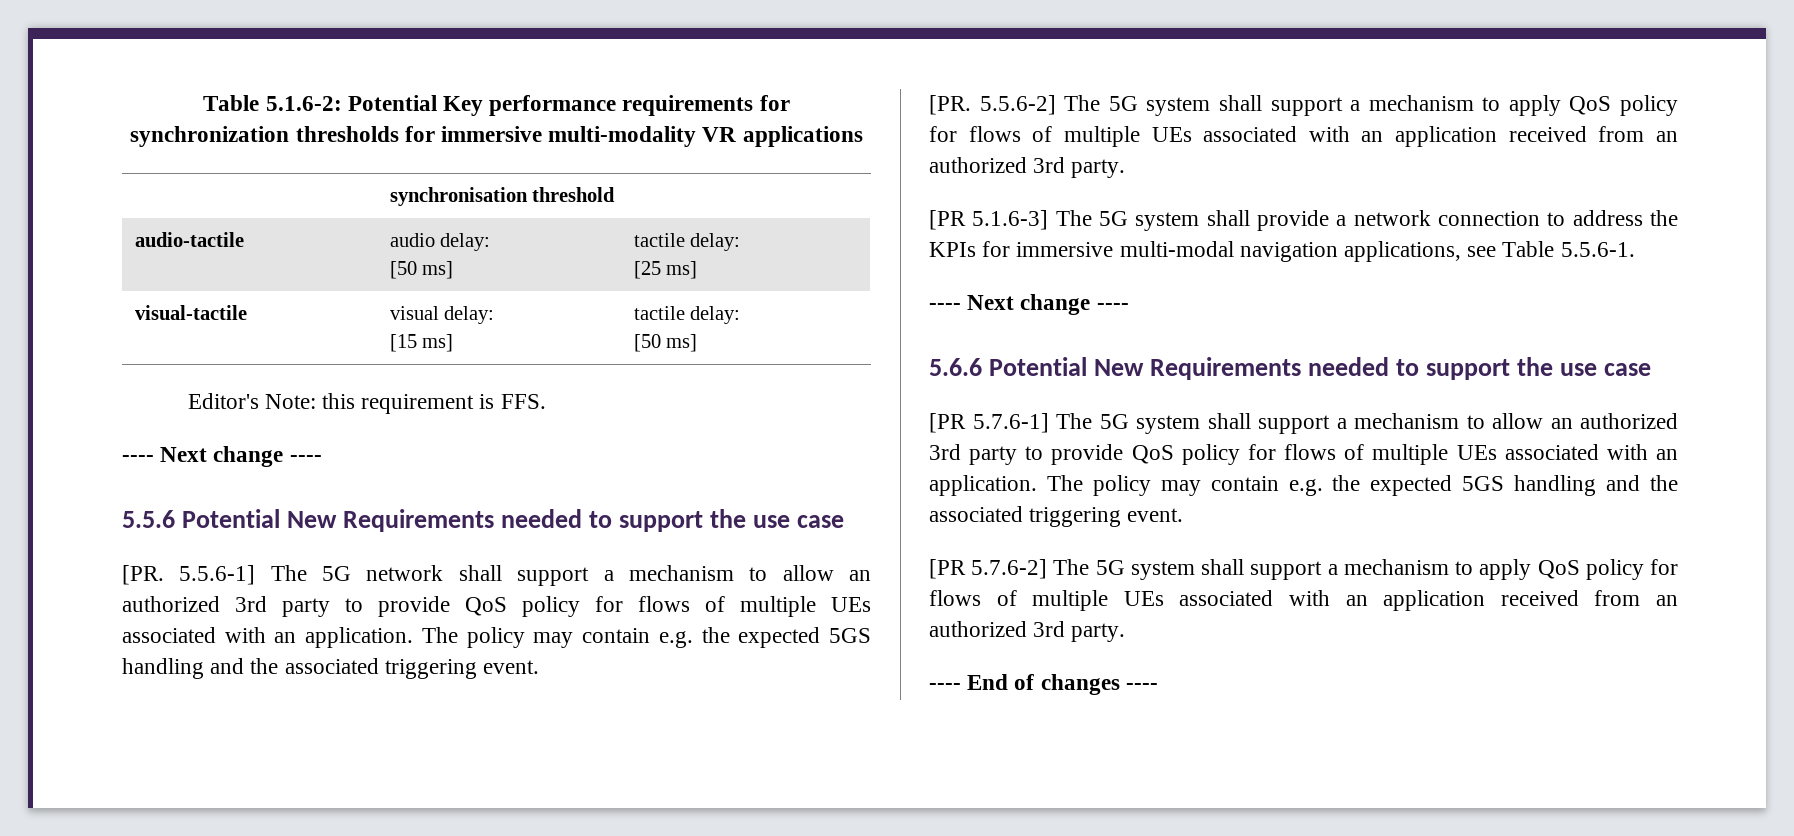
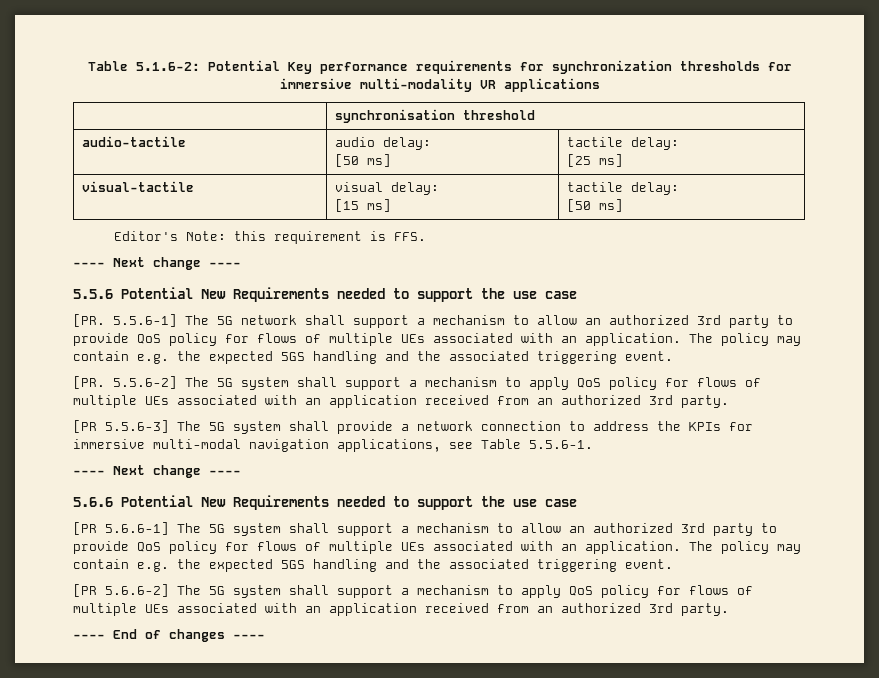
- [PR 5.1.6-3] The 5G system shall provide a network connection to address the KPIs for immersive multi-modal navigation applications, see Table 5.5.6-1.
+ [PR 5.5.6-3] The 5G system shall provide a network connection to address the KPIs for immersive multi-modal navigation applications, see Table 5.5.6-1.
- [PR 5.7.6-1] The 5G system shall support a mechanism to allow an authorized 3rd party to provide QoS policy for flows of multiple UEs associated with an application.
+ [PR 5.6.6-1] The 5G system shall support a mechanism to allow an authorized 3rd party to provide QoS policy for flows of multiple UEs associated with an application.
- [PR 5.7.6-2] The 5G system shall support a mechanism to apply QoS policy for flows of multiple UEs associated with an application received from an authorized 3rd party.
+ [PR 5.6.6-2] The 5G system shall support a mechanism to apply QoS policy for flows of multiple UEs associated with an application received from an authorized 3rd party.

